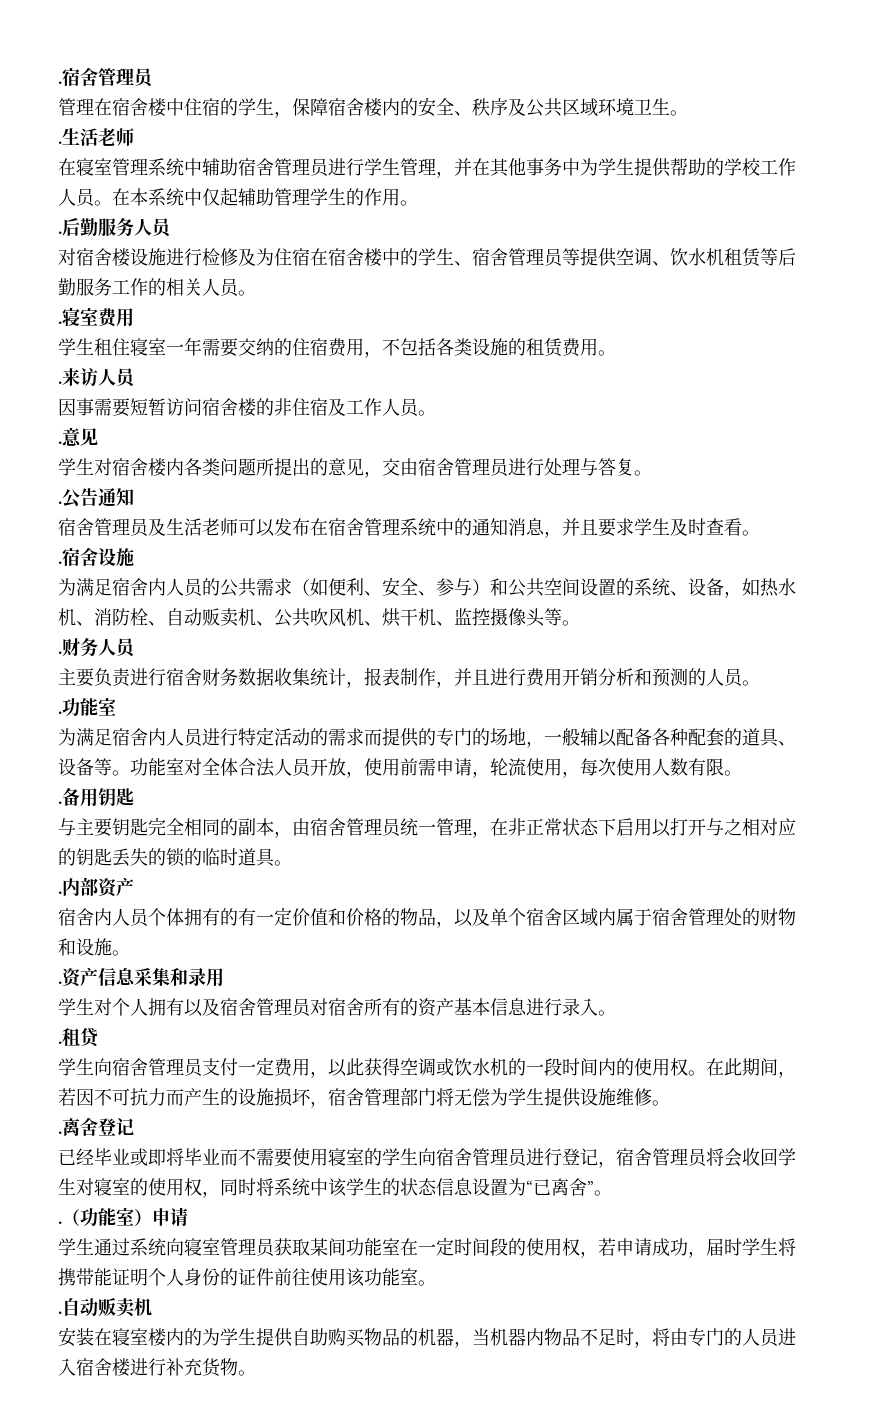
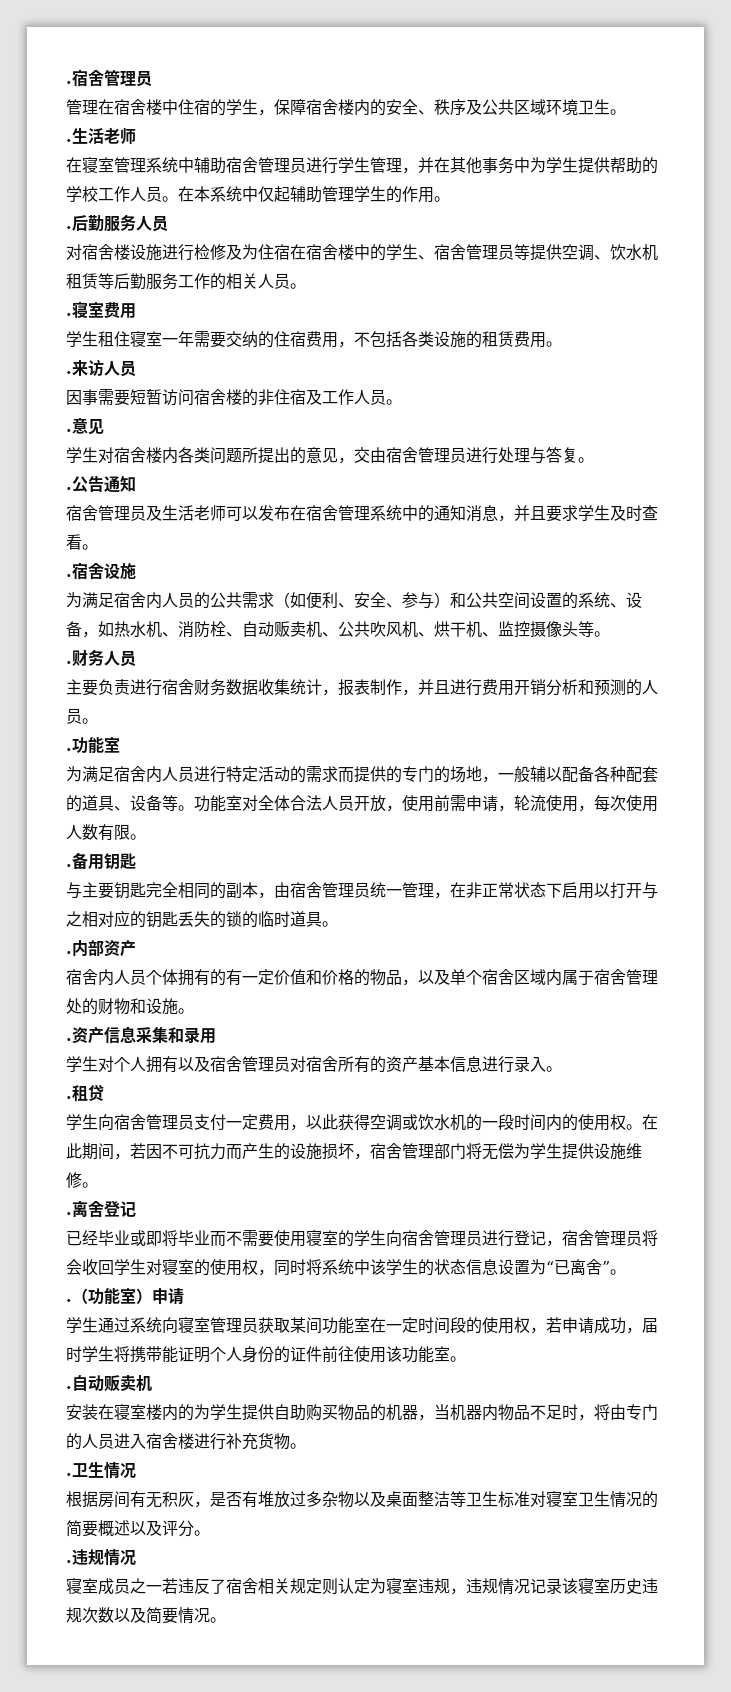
+ .卫生情况
+ 根据房间有无积灰，是否有堆放过多杂物以及桌面整洁等卫生标准对寝室卫生情况的简要概述以及评分。
+ .违规情况
+ 寝室成员之一若违反了宿舍相关规定则认定为寝室违规，违规情况记录该寝室历史违规次数以及简要情况。

